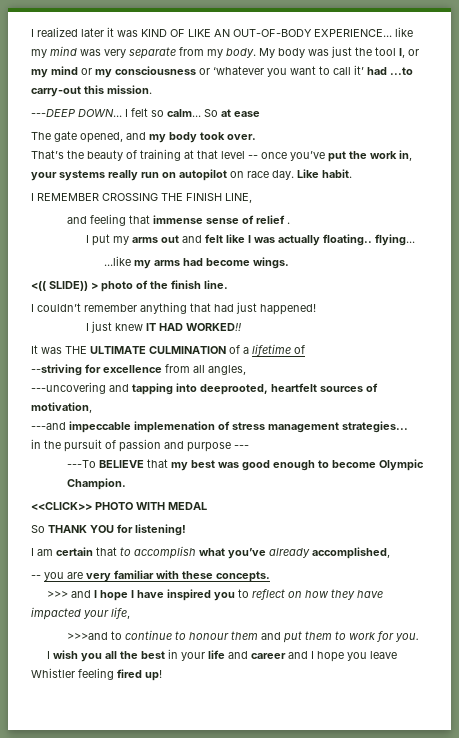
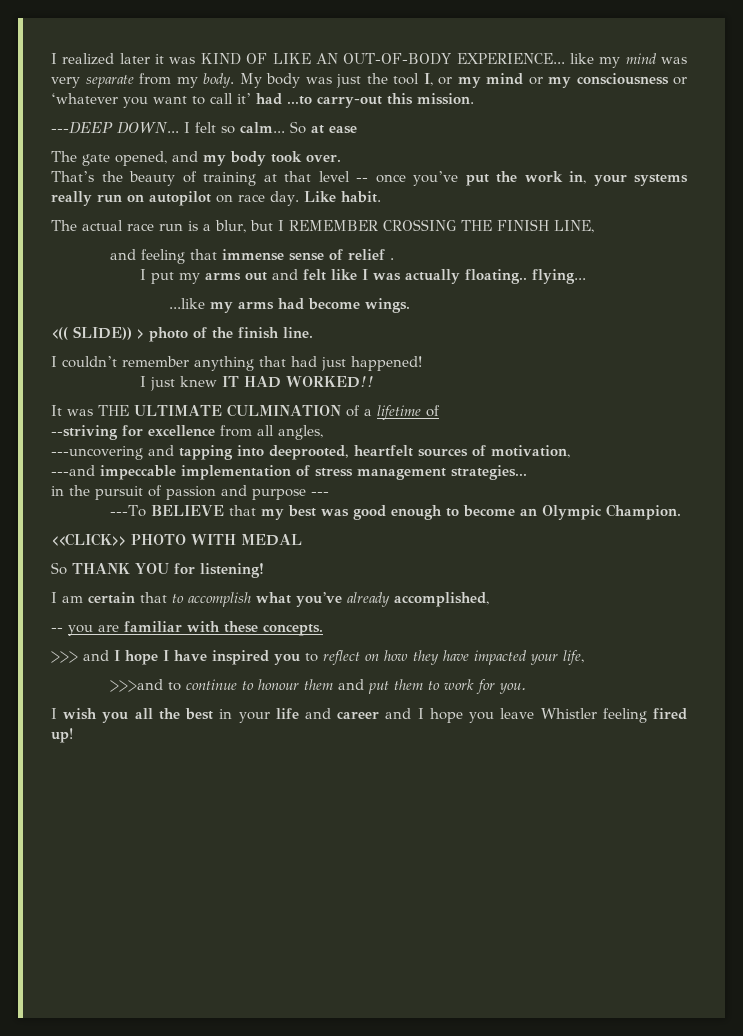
- I REMEMBER CROSSING THE FINISH LINE,
+ The actual race run is a blur, but I REMEMBER CROSSING THE FINISH LINE,
- ---and impeccable implemenation of stress management strategies...
+ ---and impeccable implementation of stress management strategies...
- ---To BELIEVE that my best was good enough to become Olympic Champion.
+ ---To BELIEVE that my best was good enough to become an Olympic Champion.
- -- you are very familiar with these concepts.
+ -- you are familiar with these concepts.

